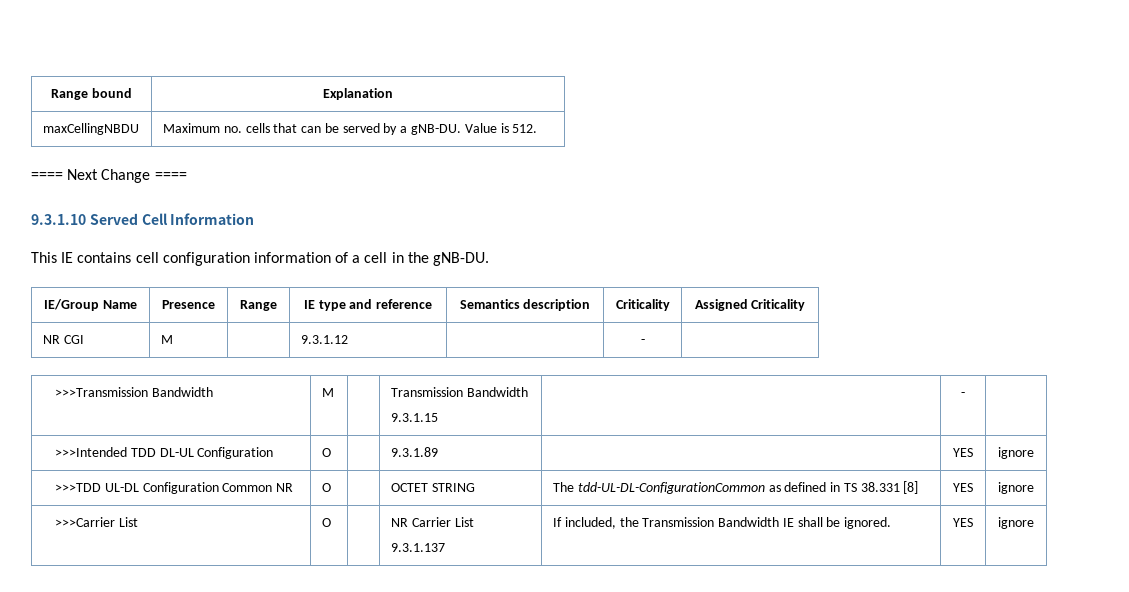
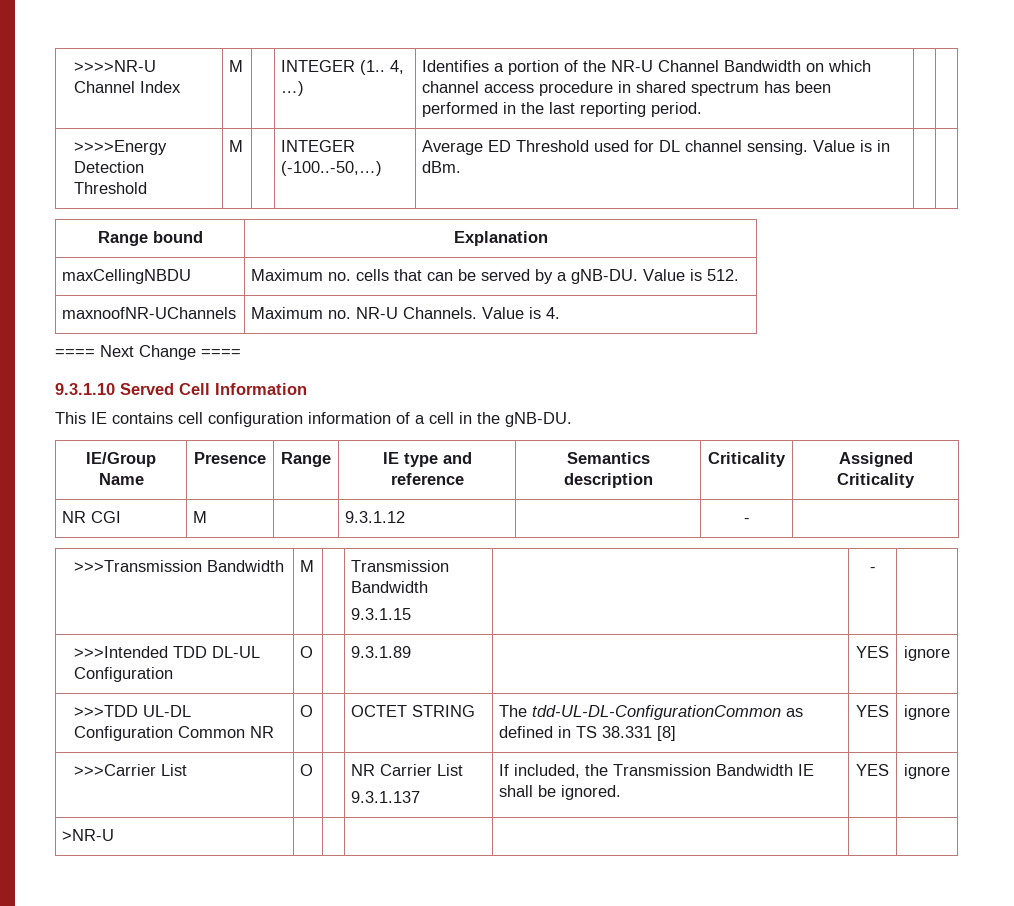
+ >>>>NR-U Channel Index | M | | INTEGER (1.. 4, …) | Identifies a portion of the NR-U Channel Bandwidth on which channel access procedure in shared spectrum has been performed in the last reporting period. | |
+ >>>>Energy Detection Threshold | M | | INTEGER (-100..-50,…) | Average ED Threshold used for DL channel sensing. Value is in dBm. | |
+ maxnoofNR-UChannels | Maximum no. NR-U Channels. Value is 4.
+ >NR-U | | | | | |

